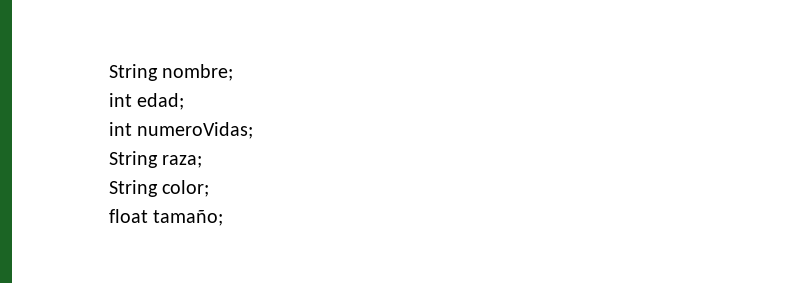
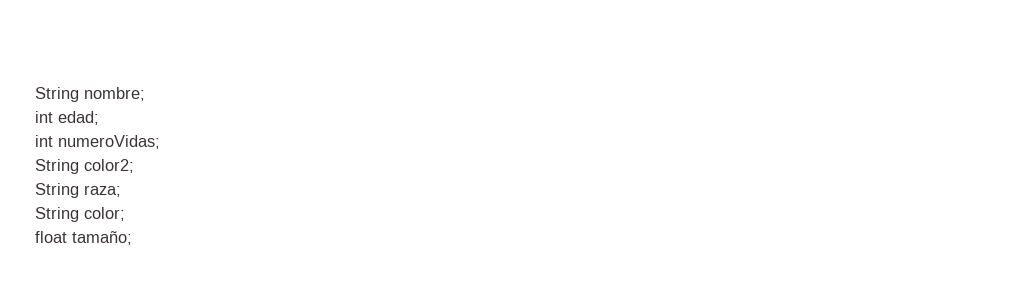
+ String color2;

